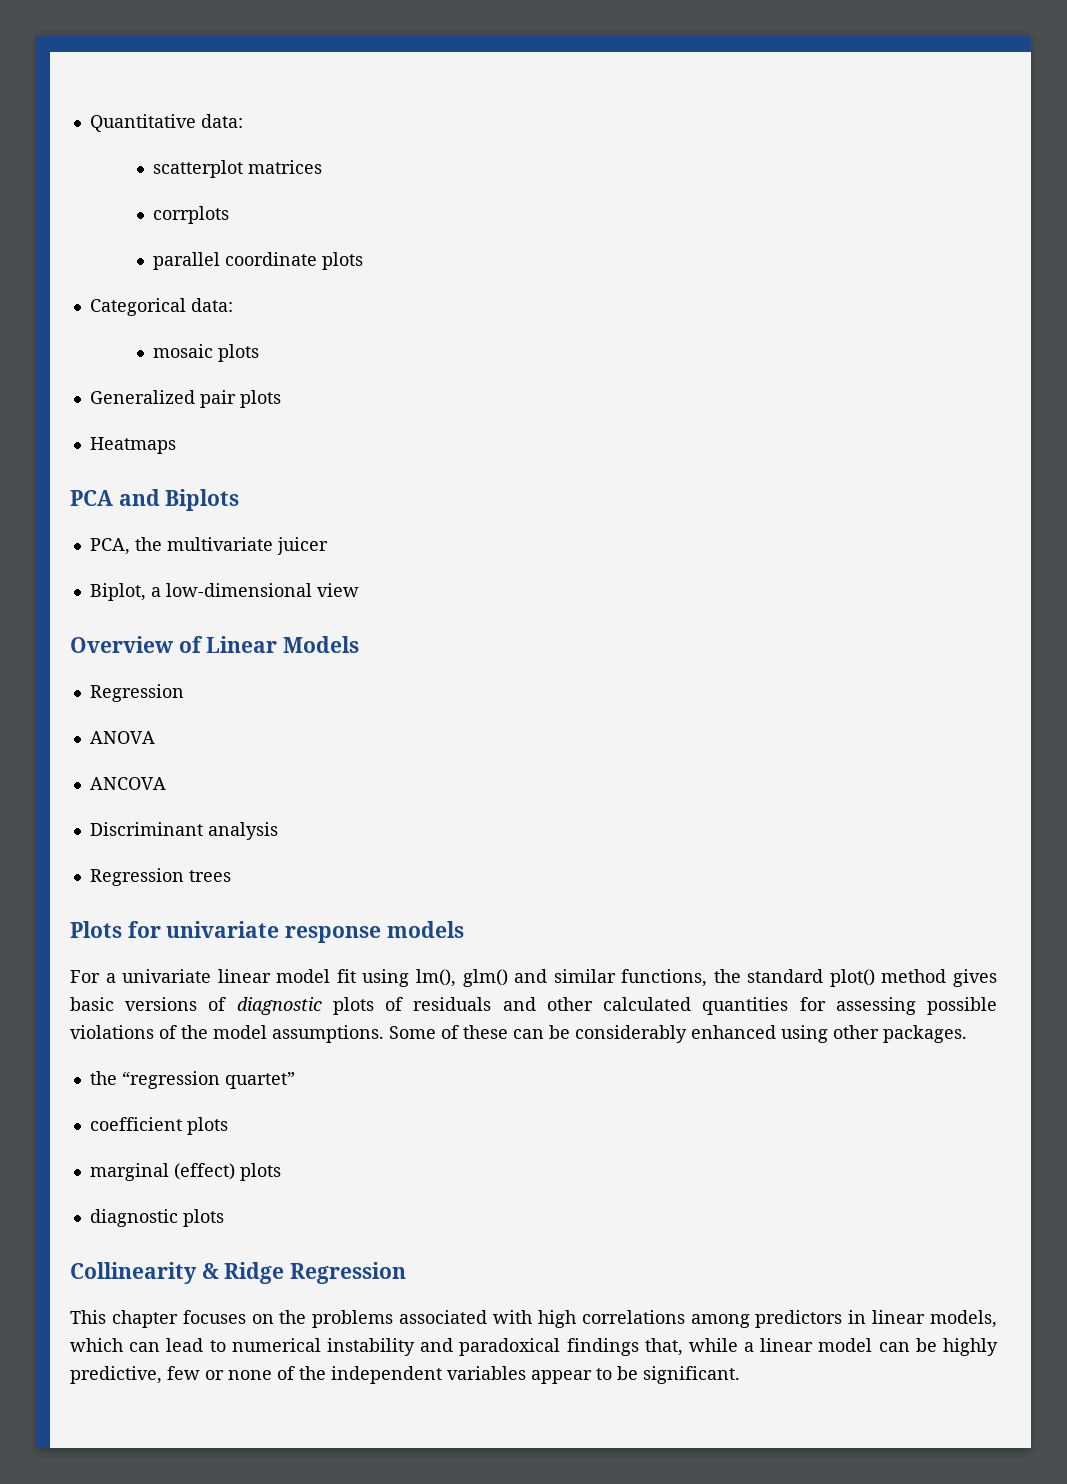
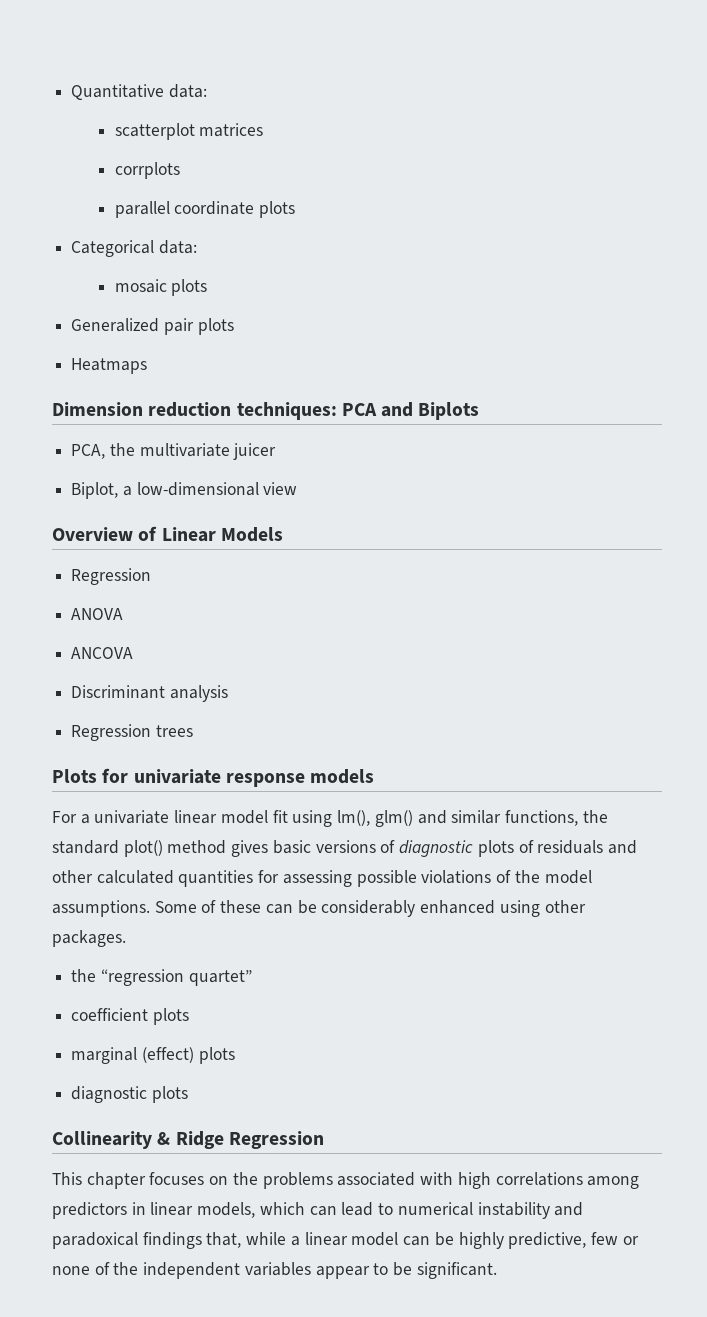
- PCA and Biplots
+ Dimension reduction techniques: PCA and Biplots

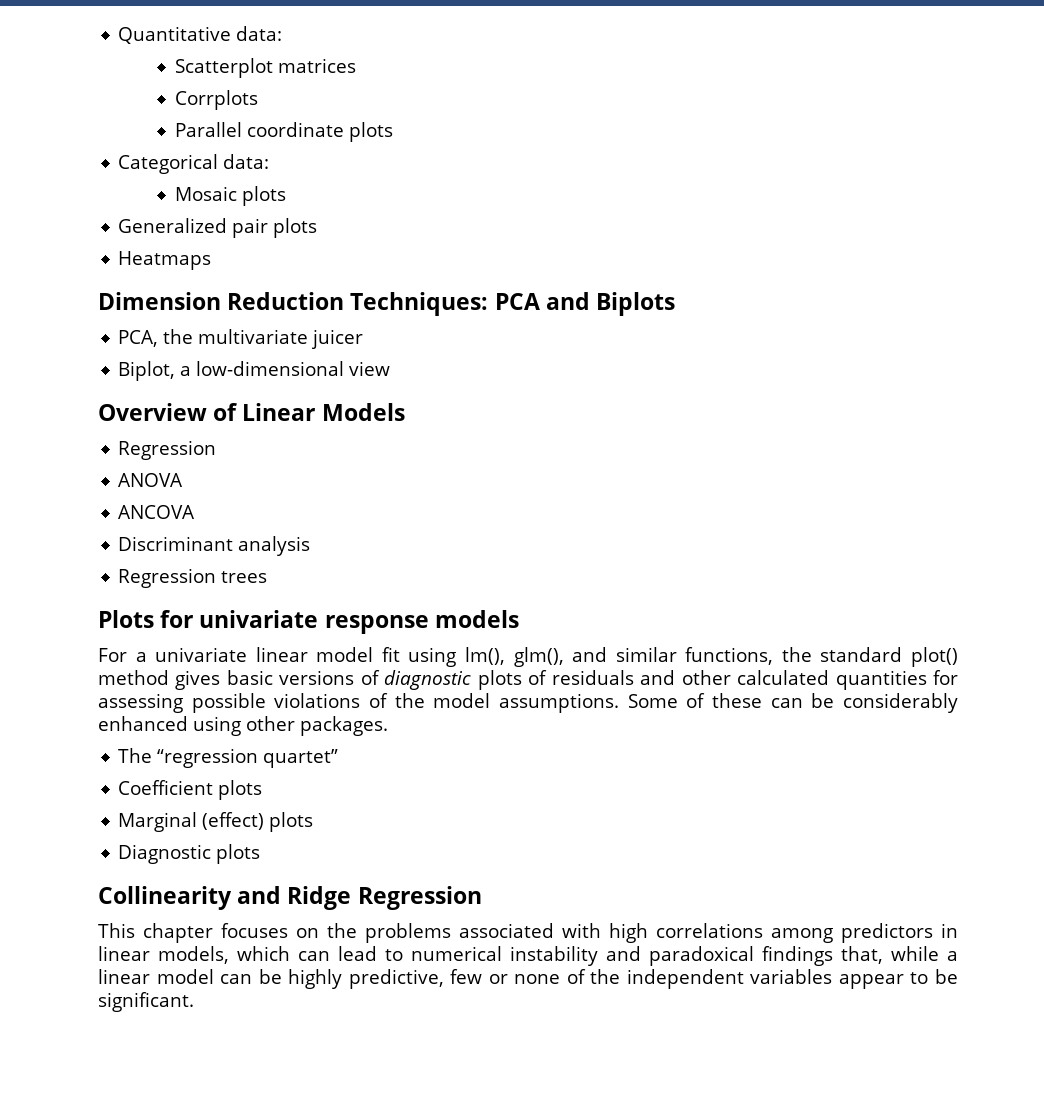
- scatterplot matrices
+ Scatterplot matrices
- corrplots
- parallel coordinate plots
+ Corrplots
+ Parallel coordinate plots
- mosaic plots
+ Mosaic plots
- Dimension reduction techniques: PCA and Biplots
+ Dimension Reduction Techniques: PCA and Biplots
- For a univariate linear model fit using lm(), glm() and similar functions, the standard plot() method gives basic versions of diagnostic plots of residuals and other calculated quantities for assessing possible violations of the model assumptions.
+ For a univariate linear model fit using lm(), glm(), and similar functions, the standard plot() method gives basic versions of diagnostic plots of residuals and other calculated quantities for assessing possible violations of the model assumptions.
- the “regression quartet”
+ The “regression quartet”
- coefficient plots
- marginal (effect) plots
- diagnostic plots
+ Coefficient plots
+ Marginal (effect) plots
+ Diagnostic plots
- Collinearity & Ridge Regression
+ Collinearity and Ridge Regression

